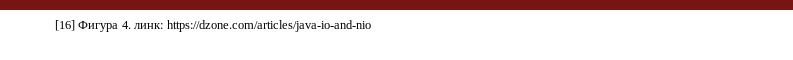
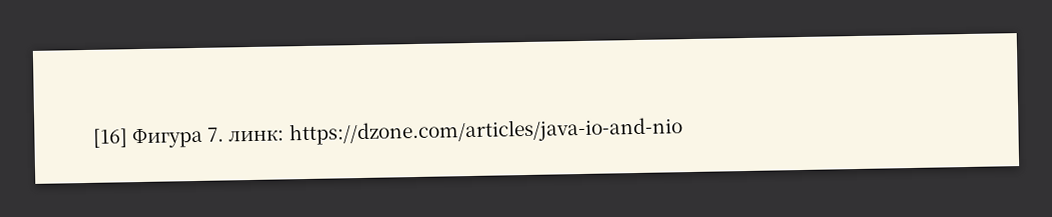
- [16] Фигура 4. линк: https://dzone.com/articles/java-io-and-nio
+ [16] Фигура 7. линк: https://dzone.com/articles/java-io-and-nio

